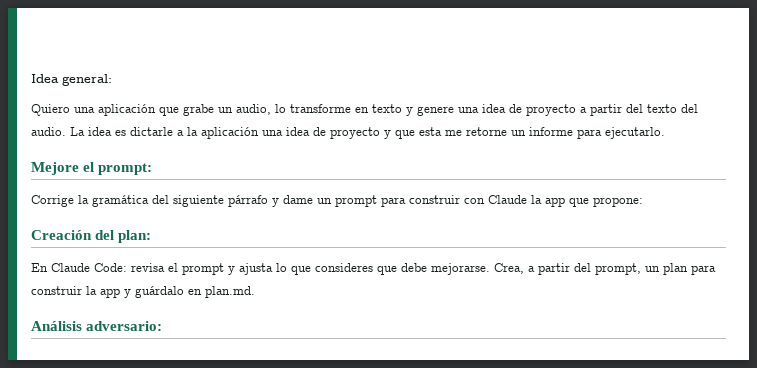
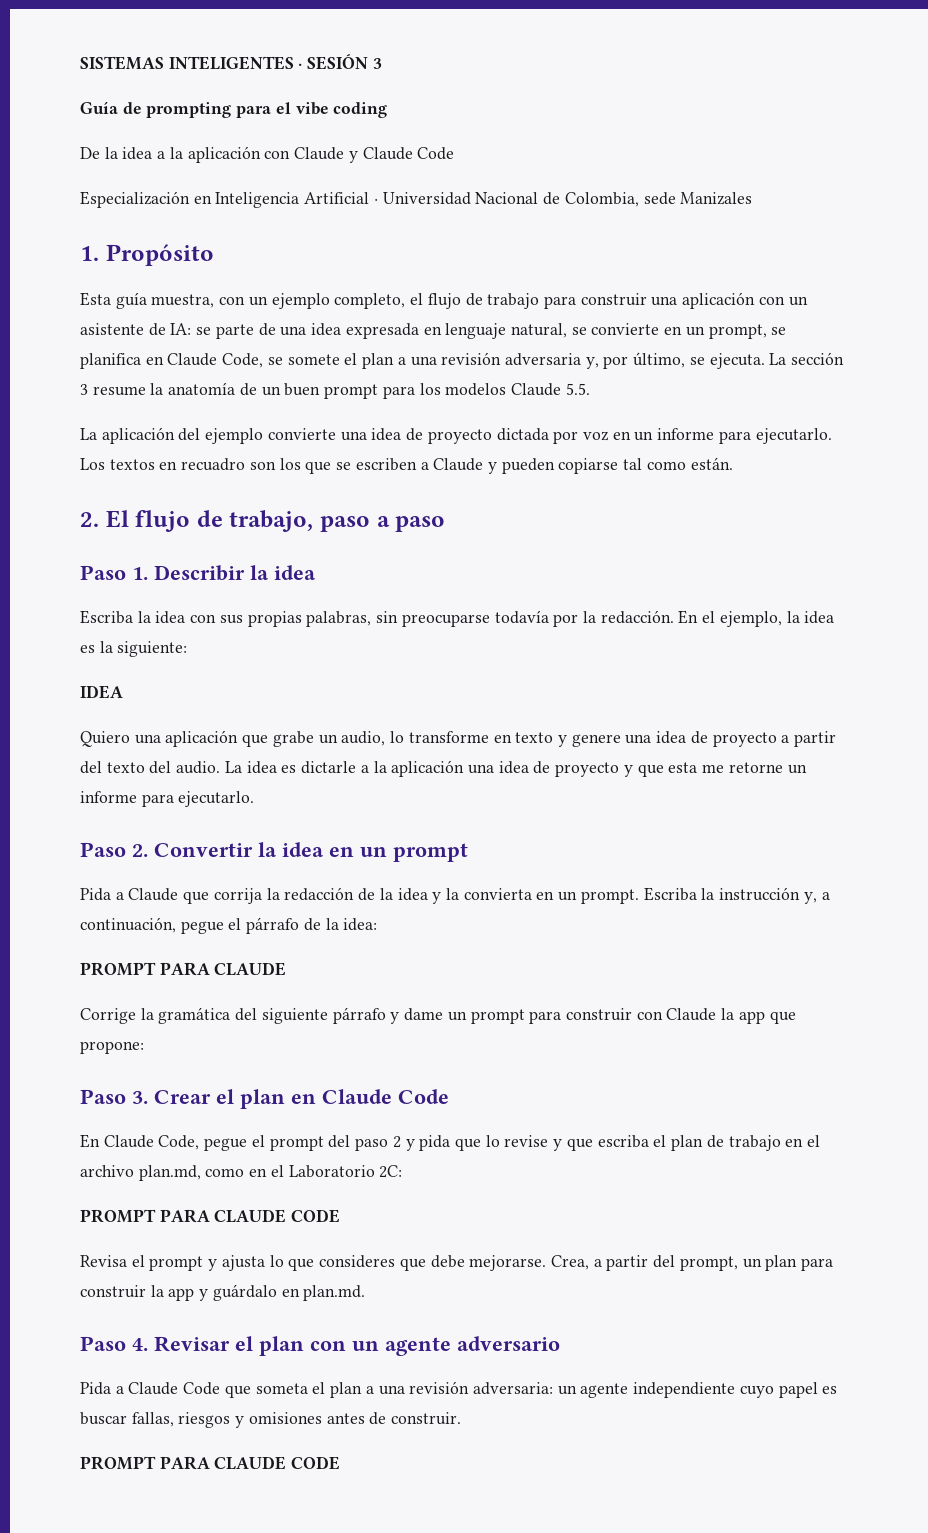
- Idea general:
+ SISTEMAS INTELIGENTES · SESIÓN 3
+ Guía de prompting para el vibe coding
+ De la idea a la aplicación con Claude y Claude Code
+ Especialización en Inteligencia Artificial · Universidad Nacional de Colombia, sede Manizales
+ 1. Propósito
+ Esta guía muestra, con un ejemplo completo, el flujo de trabajo para construir una aplicación con un asistente de IA: se parte de una idea expresada en lenguaje natural, se convierte en un prompt, se planifica en Claude Code, se somete el plan a una revisión adversaria y, por último, se ejecuta. La sección 3 resume la anatomía de un buen prompt para los modelos Claude 5.5.
+ La aplicación del ejemplo convierte una idea de proyecto dictada por voz en un informe para ejecutarlo. Los textos en recuadro son los que se escriben a Claude y pueden copiarse tal como están.
+ 2. El flujo de trabajo, paso a paso
+ Paso 1. Describir la idea
+ Escriba la idea con sus propias palabras, sin preocuparse todavía por la redacción. En el ejemplo, la idea es la siguiente:
+ IDEA
- Mejore el prompt:
+ Paso 2. Convertir la idea en un prompt
+ Pida a Claude que corrija la redacción de la idea y la convierta en un prompt. Escriba la instrucción y, a continuación, pegue el párrafo de la idea:
+ PROMPT PARA CLAUDE
- Creación del plan:
- En Claude Code: revisa el prompt y ajusta lo que consideres que debe mejorarse.
+ Paso 3. Crear el plan en Claude Code
+ En Claude Code, pegue el prompt del paso 2 y pida que lo revise y que escriba el plan de trabajo en el archivo plan.md, como en el Laboratorio 2C:
+ PROMPT PARA CLAUDE CODE
+ Revisa el prompt y ajusta lo que consideres que debe mejorarse.
- Análisis adversario:
+ Paso 4. Revisar el plan con un agente adversario
+ Pida a Claude Code que someta el plan a una revisión adversaria: un agente independiente cuyo papel es buscar fallas, riesgos y omisiones antes de construir.
+ PROMPT PARA CLAUDE CODE

